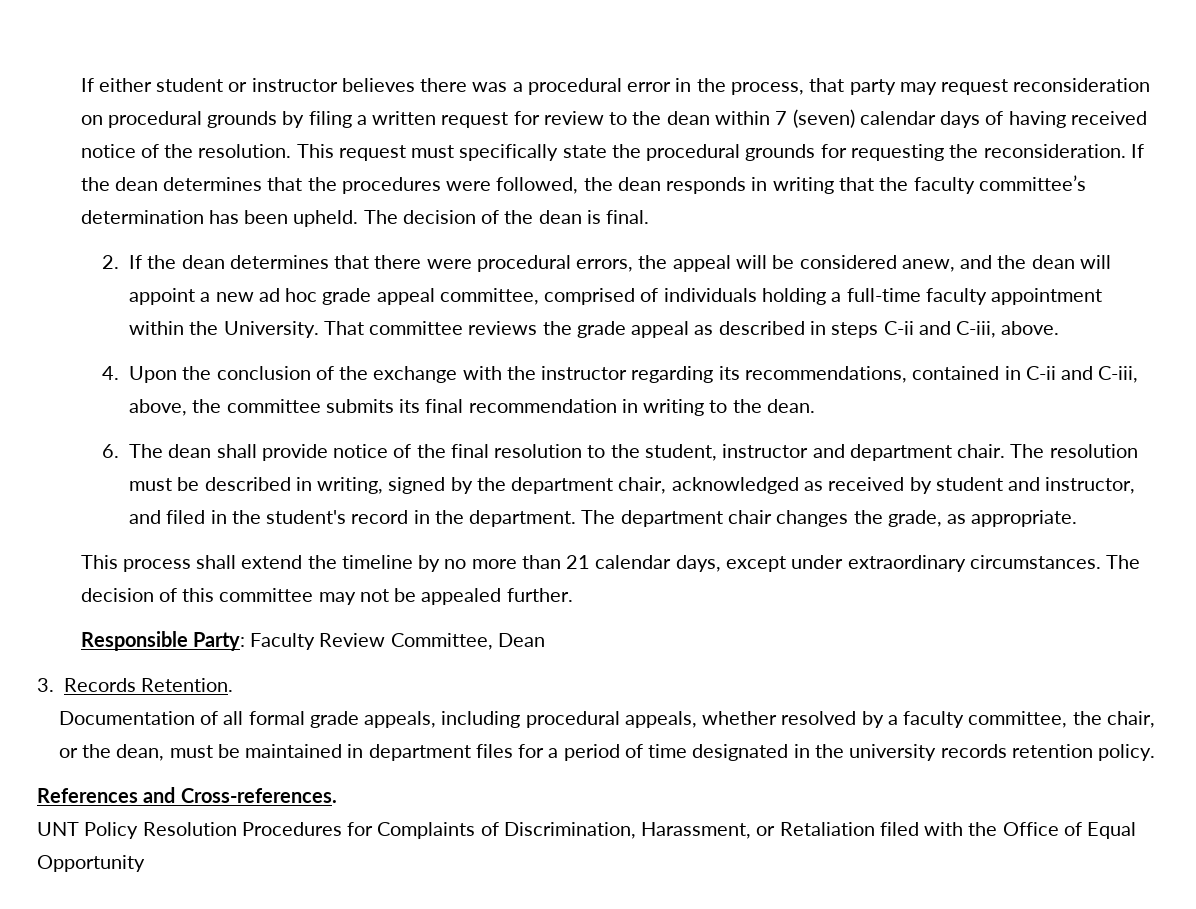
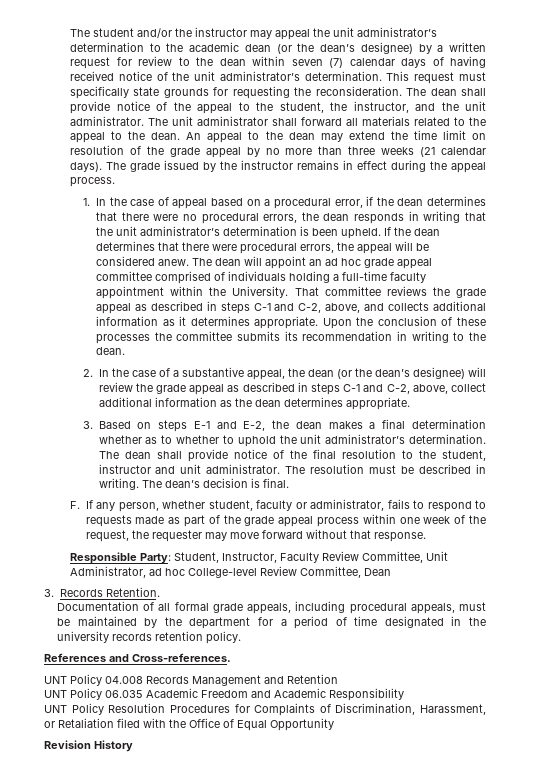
- If either student or instructor believes there was a procedural error in the process, that party may request reconsideration on procedural grounds by filing a written request for review to the dean within 7 (seven) calendar days of having received notice of the resolution.
+ The student and/or the instructor may appeal the unit administrator’s determination to the academic dean (or the dean’s designee) by a written request for review to the dean within seven (7) calendar days of having received notice of the unit administrator’s determination.
- This request must specifically state the procedural grounds for requesting the reconsideration.
+ This request must specifically state grounds for requesting the reconsideration.
- If the dean determines that the procedures were followed, the dean responds in writing that the faculty committee’s determination has been upheld. The decision of the dean is final.
- 2. If the dean determines that there were procedural errors, the appeal will be considered anew, and the dean will appoint a new ad hoc grade appeal committee, comprised of individuals holding a full-time faculty appointment within the University.
+ The dean shall provide notice of the appeal to the student, the instructor, and the unit administrator. The unit administrator shall forward all materials related to the appeal to the dean. An appeal to the dean may extend the time limit on resolution of the grade appeal by no more than three weeks (21 calendar days). The grade issued by the instructor remains in effect during the appeal process.
+ 1. In the case of appeal based on a procedural error, if the dean determines that there were no procedural errors, the dean responds in writing that the unit administrator’s determination is been upheld. If the dean determines that there were procedural errors, the appeal will be considered anew. The dean will appoint an ad hoc grade appeal committee comprised of individuals holding a full-time faculty appointment within the University.
- That committee reviews the grade appeal as described in steps C-ii and C-iii, above.
- 4. Upon the conclusion of the exchange with the instructor regarding its recommendations, contained in C-ii and C-iii, above, the committee submits its final recommendation in writing to the dean.
+ That committee reviews the grade appeal as described in steps C-1 and C-2, above, and collects additional information as it determines appropriate. Upon the conclusion of these processes the committee submits its recommendation in writing to the dean.
- 6. The dean shall provide notice of the final resolution to the student, instructor and department chair.
+ 2. In the case of a substantive appeal, the dean (or the dean’s designee) will review the grade appeal as described in steps C-1 and C-2, above, collect additional information as the dean determines appropriate.
+ 3. Based on steps E-1 and E-2, the dean makes a final determination whether as to whether to uphold the unit administrator’s determination. The dean shall provide notice of the final resolution to the student, instructor and unit administrator.
- The resolution must be described in writing, signed by the department chair, acknowledged as received by student and instructor, and filed in the student's record in the department. The department chair changes the grade, as appropriate.
- This process shall extend the timeline by no more than 21 calendar days, except under extraordinary circumstances. The decision of this committee may not be appealed further.
+ The resolution must be described in writing. The dean’s decision is final.
+ F. If any person, whether student, faculty or administrator, fails to respond to requests made as part of the grade appeal process within one week of the request, the requester may move forward without that response.
- Responsible Party: Faculty Review Committee, Dean
+ Responsible Party: Student, Instructor, Faculty Review Committee, Unit Administrator, ad hoc College-level Review Committee, Dean
- Documentation of all formal grade appeals, including procedural appeals, whether resolved by a faculty committee, the chair, or the dean, must be maintained in department files for a period of time designated in the university records retention policy.
+ Documentation of all formal grade appeals, including procedural appeals, must be maintained by the department for a period of time designated in the university records retention policy.
+ UNT Policy 04.008 Records Management and Retention
+ UNT Policy 06.035 Academic Freedom and Academic Responsibility
+ Revision History

